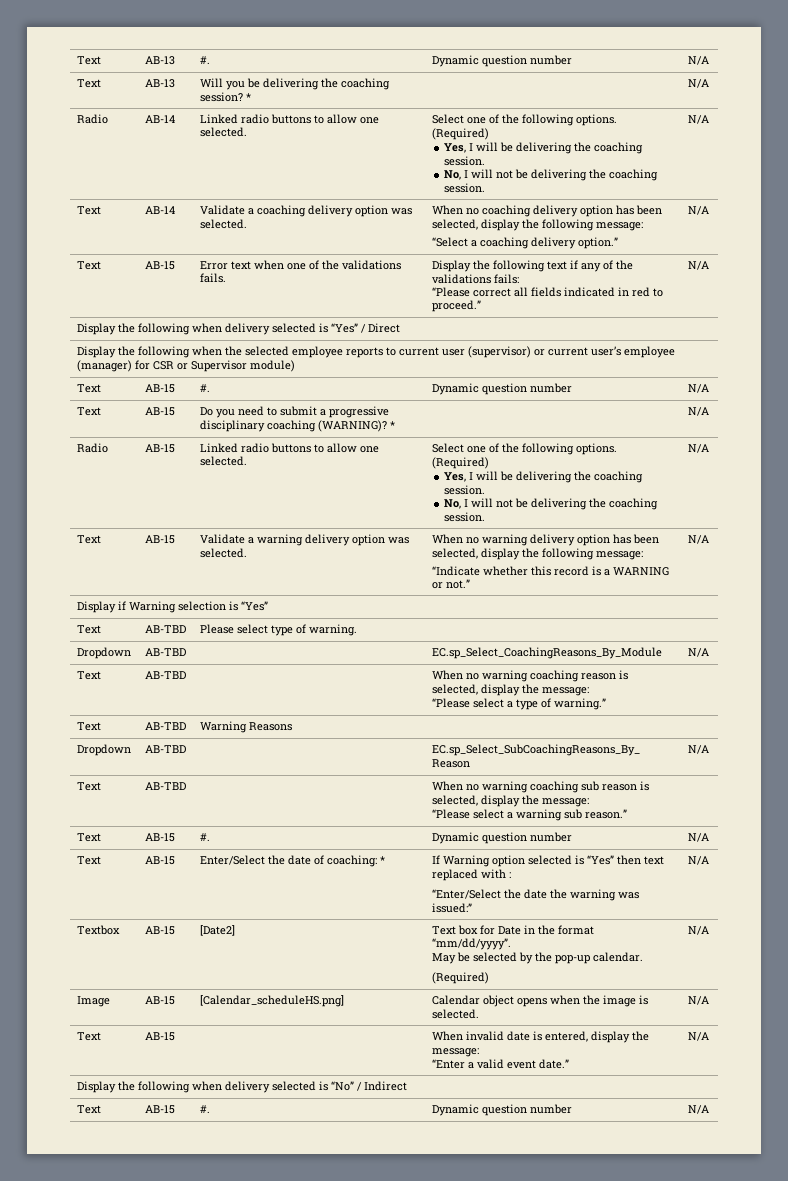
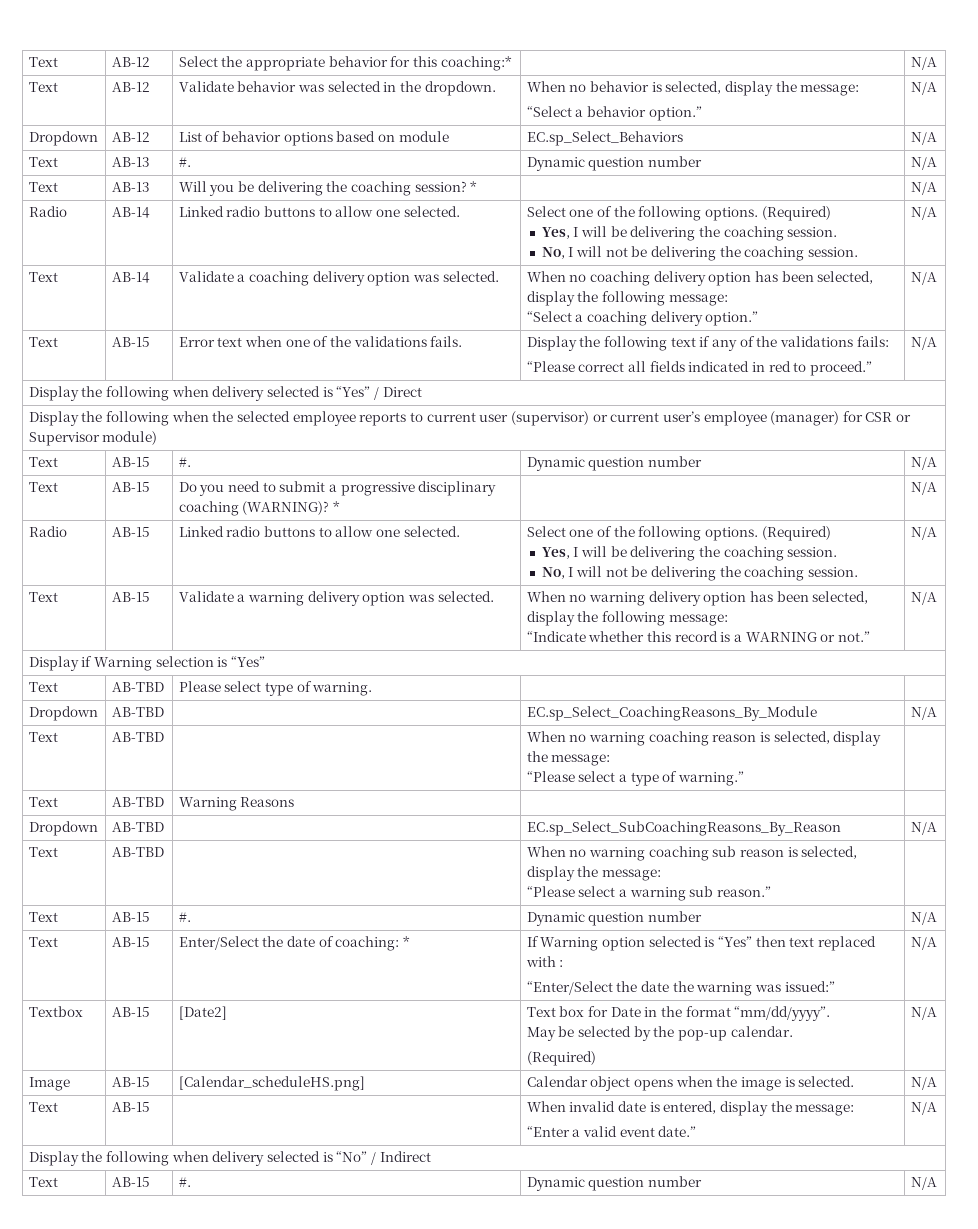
+ Text | AB-12 | Select the appropriate behavior for this coaching:* | | N/A
+ Text | AB-12 | Validate behavior was selected in the dropdown. | When no behavior is selected, display the message:
+ “Select a behavior option.” | N/A
+ Dropdown | AB-12 | List of behavior options based on module | EC.sp_Select_Behaviors | N/A

